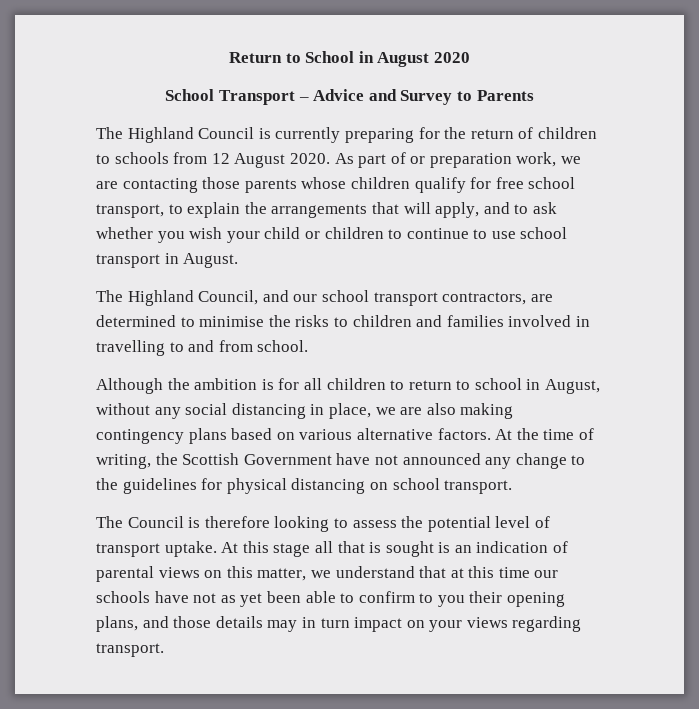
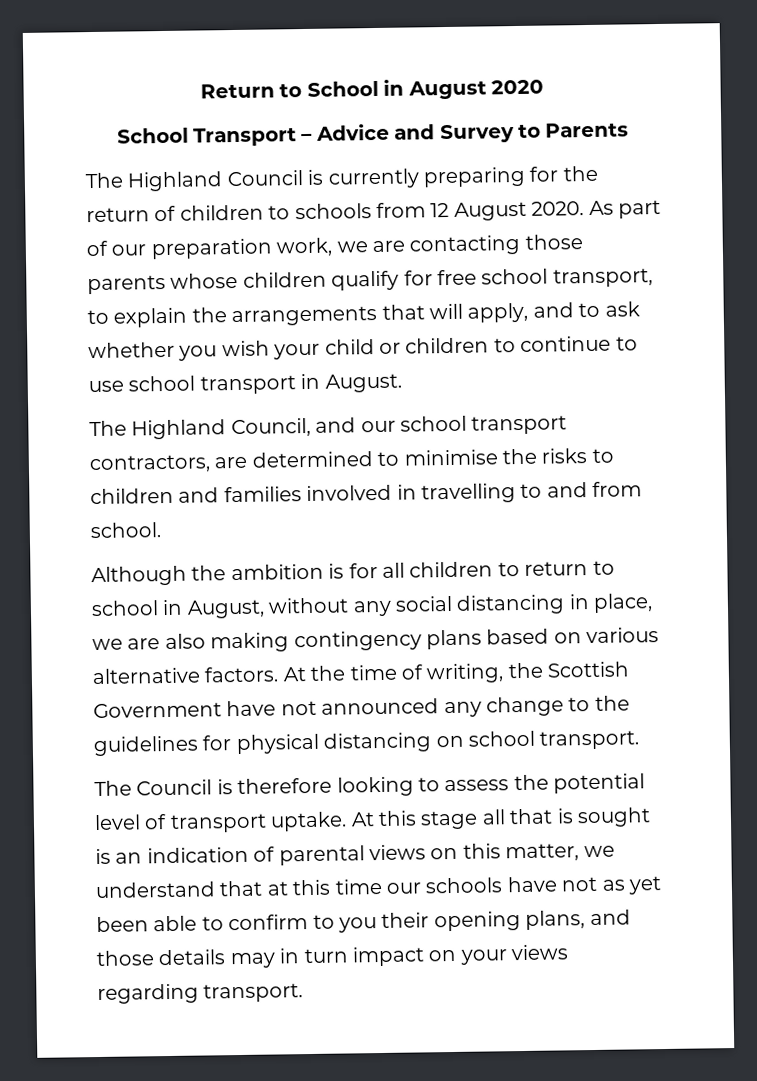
- As part of or preparation work, we are contacting those parents whose children qualify for free school transport, to explain the arrangements that will apply, and to ask whether you wish your child or children to continue to use school transport in August.
+ As part of our preparation work, we are contacting those parents whose children qualify for free school transport, to explain the arrangements that will apply, and to ask whether you wish your child or children to continue to use school transport in August.

